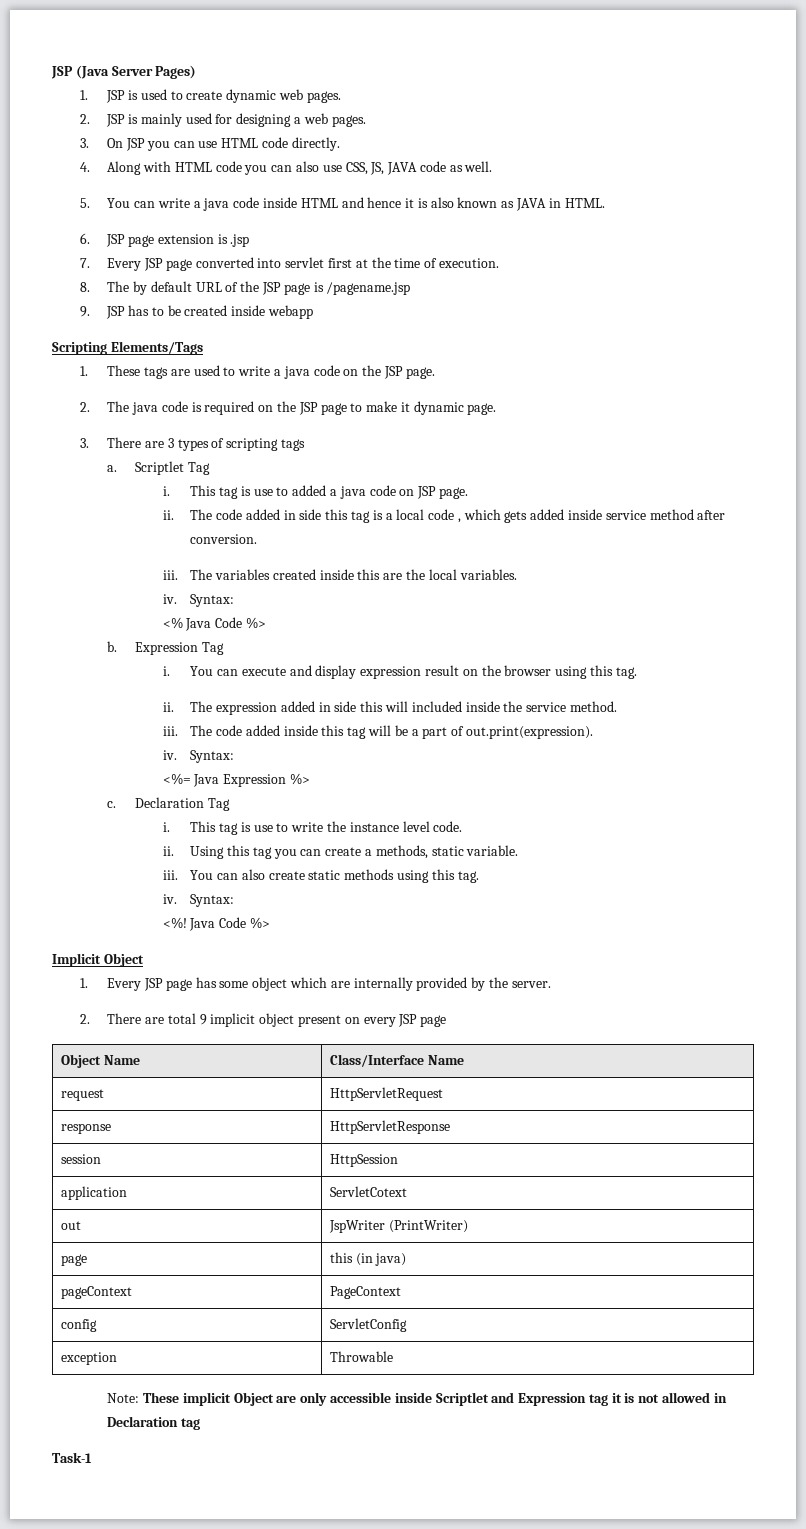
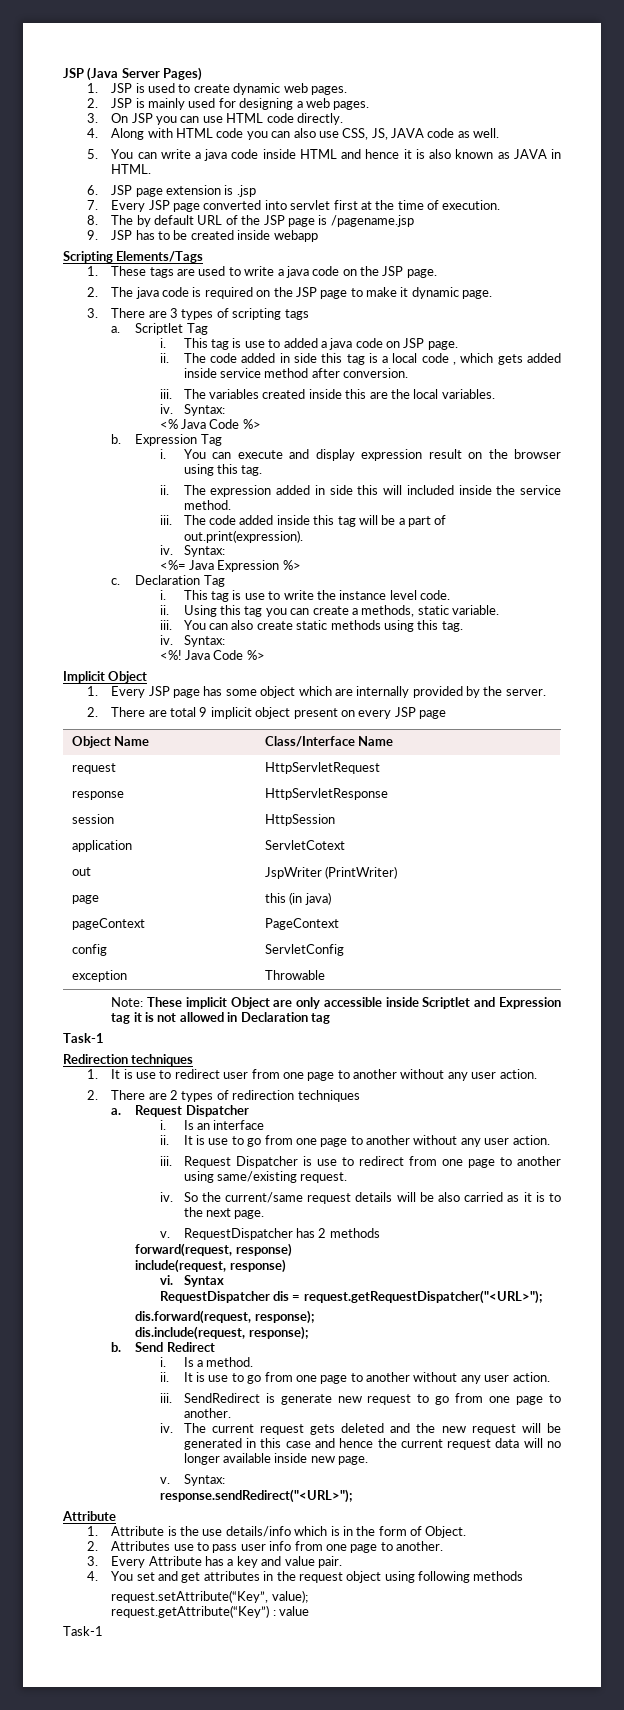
+ Redirection techniques
+ 1. It is use to redirect user from one page to another without any user action.
+ 2. There are 2 types of redirection techniques
+ a. Request Dispatcher
+ i. Is an interface
+ ii. It is use to go from one page to another without any user action.
+ iii. Request Dispatcher is use to redirect from one page to another using same/existing request.
+ iv. So the current/same request details will be also carried as it is to the next page.
+ v. RequestDispatcher has 2 methods
+ forward(request, response)
+ include(request, response)
+ vi. Syntax
+ RequestDispatcher dis = request.getRequestDispatcher("<URL>");
+ dis.forward(request, response);
+ dis.include(request, response);
+ b. Send Redirect
+ i. Is a method.
+ ii. It is use to go from one page to another without any user action.
+ iii. SendRedirect is generate new request to go from one page to another.
+ iv. The current request gets deleted and the new request will be generated in this case and hence the current request data will no longer available inside new page.
+ v. Syntax:
+ response.sendRedirect("<URL>");
+ Attribute
+ 1. Attribute is the use details/info which is in the form of Object.
+ 2. Attributes use to pass user info from one page to another.
+ 3. Every Attribute has a key and value pair.
+ 4. You set and get attributes in the request object using following methods
+ request.setAttribute(“Key”, value);
+ request.getAttribute(“Key”) : value
+ Task-1

